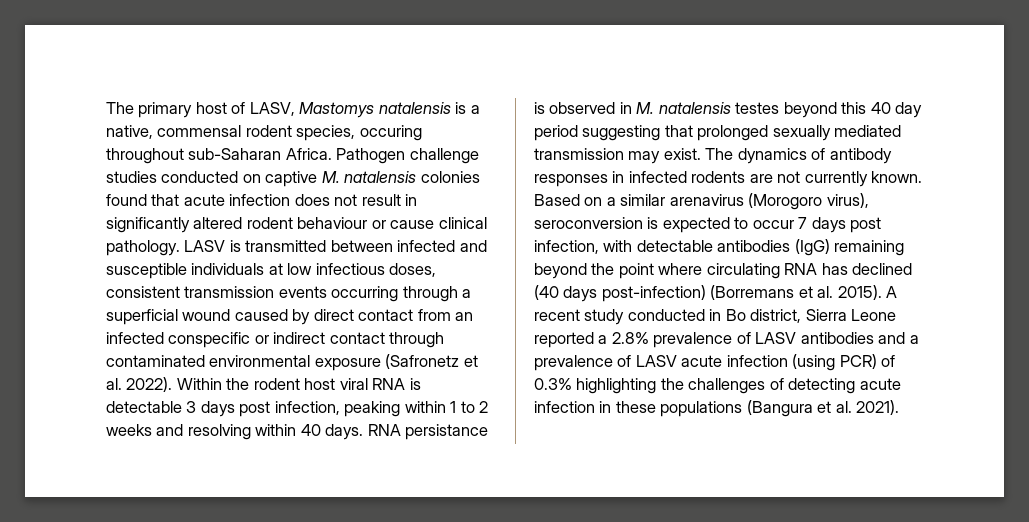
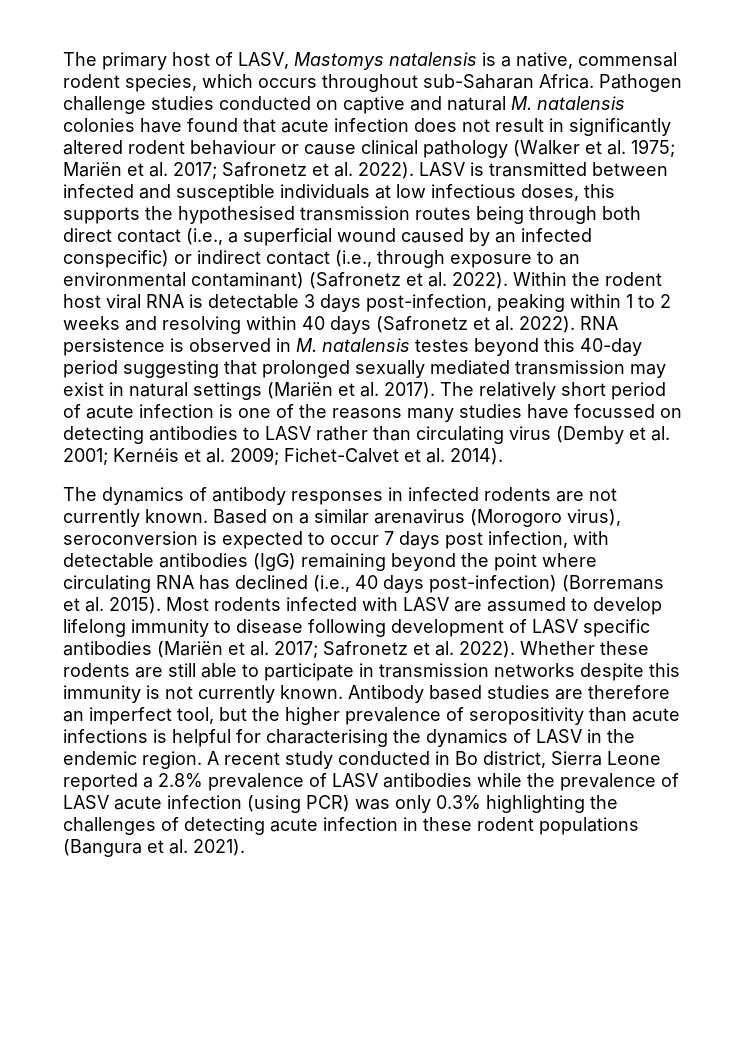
- The primary host of LASV, Mastomys natalensis is a native, commensal rodent species, occuring throughout sub-Saharan Africa.
+ The primary host of LASV, Mastomys natalensis is a native, commensal rodent species, which occurs throughout sub-Saharan Africa.
- Pathogen challenge studies conducted on captive M. natalensis colonies found that acute infection does not result in significantly altered rodent behaviour or cause clinical pathology.
+ Pathogen challenge studies conducted on captive and natural M. natalensis colonies have found that acute infection does not result in significantly altered rodent behaviour or cause clinical pathology (Walker et al. 1975; Mariën et al. 2017; Safronetz et al. 2022).
- LASV is transmitted between infected and susceptible individuals at low infectious doses, consistent transmission events occurring through a superficial wound caused by direct contact from an infected conspecific or indirect contact through contaminated environmental exposure (Safronetz et al. 2022).
+ LASV is transmitted between infected and susceptible individuals at low infectious doses, this supports the hypothesised transmission routes being through both direct contact (i.e., a superficial wound caused by an infected conspecific) or indirect contact (i.e., through exposure to an environmental contaminant) (Safronetz et al. 2022).
- Within the rodent host viral RNA is detectable 3 days post infection, peaking within 1 to 2 weeks and resolving within 40 days. RNA persistance is observed in M. natalensis testes beyond this 40 day period suggesting that prolonged sexually mediated transmission may exist. The dynamics of antibody responses in infected rodents are not currently known.
+ Within the rodent host viral RNA is detectable 3 days post-infection, peaking within 1 to 2 weeks and resolving within 40 days (Safronetz et al. 2022). RNA persistence is observed in M. natalensis testes beyond this 40-day period suggesting that prolonged sexually mediated transmission may exist in natural settings (Mariën et al. 2017). The relatively short period of acute infection is one of the reasons many studies have focussed on detecting antibodies to LASV rather than circulating virus (Demby et al. 2001; Kernéis et al. 2009; Fichet-Calvet et al. 2014).
+ The dynamics of antibody responses in infected rodents are not currently known.
- Based on a similar arenavirus (Morogoro virus), seroconversion is expected to occur 7 days post infection, with detectable antibodies (IgG) remaining beyond the point where circulating RNA has declined (40 days post-infection) (Borremans et al. 2015).
+ Based on a similar arenavirus (Morogoro virus), seroconversion is expected to occur 7 days post infection, with detectable antibodies (IgG) remaining beyond the point where circulating RNA has declined (i.e., 40 days post-infection) (Borremans et al. 2015).
+ Most rodents infected with LASV are assumed to develop lifelong immunity to disease following development of LASV specific antibodies (Mariën et al. 2017; Safronetz et al. 2022). Whether these rodents are still able to participate in transmission networks despite this immunity is not currently known. Antibody based studies are therefore an imperfect tool, but the higher prevalence of seropositivity than acute infections is helpful for characterising the dynamics of LASV in the endemic region.
- A recent study conducted in Bo district, Sierra Leone reported a 2.8% prevalence of LASV antibodies and a prevalence of LASV acute infection (using PCR) of 0.3% highlighting the challenges of detecting acute infection in these populations (Bangura et al. 2021).
+ A recent study conducted in Bo district, Sierra Leone reported a 2.8% prevalence of LASV antibodies while the prevalence of LASV acute infection (using PCR) was only 0.3% highlighting the challenges of detecting acute infection in these rodent populations (Bangura et al. 2021).

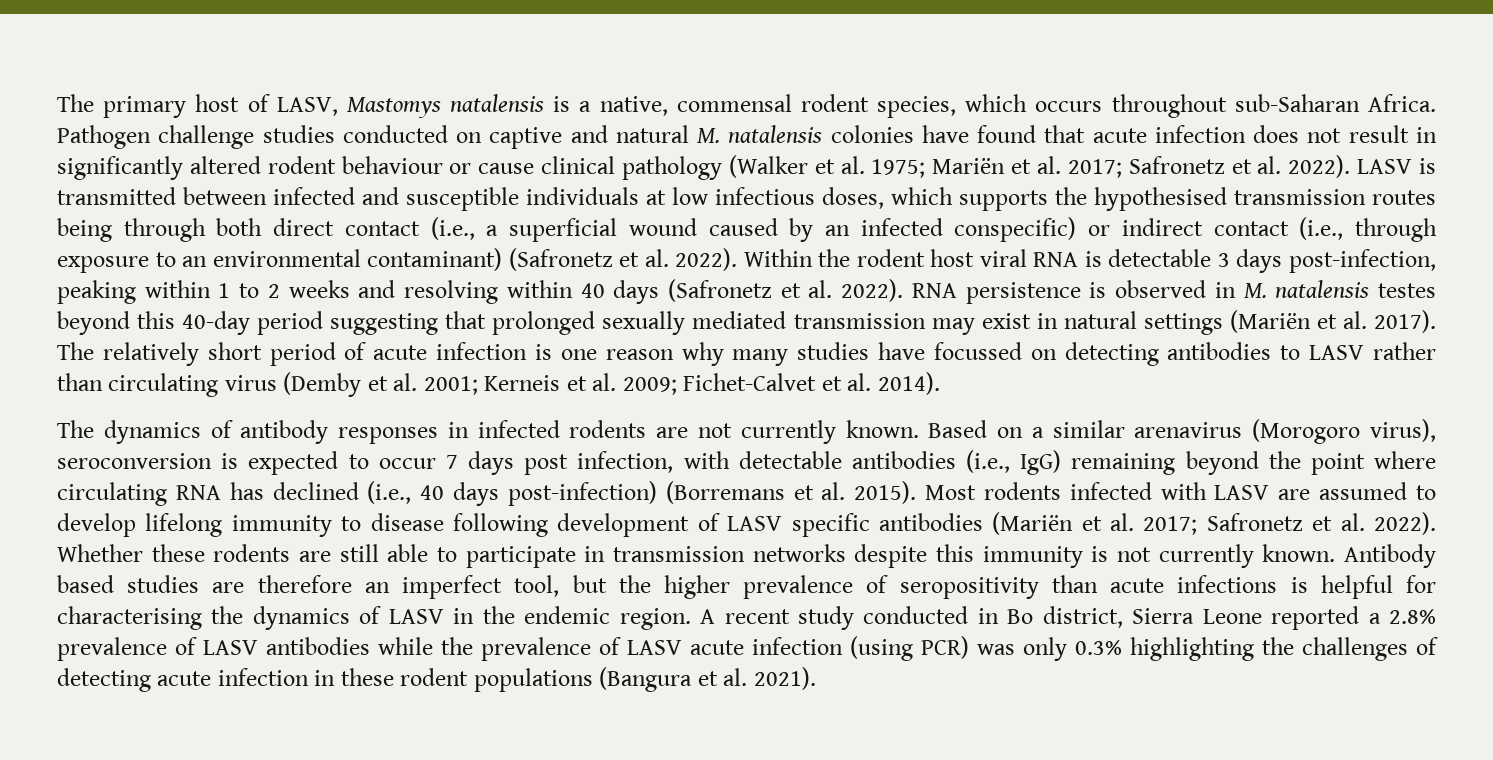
- LASV is transmitted between infected and susceptible individuals at low infectious doses, this supports the hypothesised transmission routes being through both direct contact (i.e., a superficial wound caused by an infected conspecific) or indirect contact (i.e., through exposure to an environmental contaminant) (Safronetz et al. 2022).
+ LASV is transmitted between infected and susceptible individuals at low infectious doses, which supports the hypothesised transmission routes being through both direct contact (i.e., a superficial wound caused by an infected conspecific) or indirect contact (i.e., through exposure to an environmental contaminant) (Safronetz et al. 2022).
- The relatively short period of acute infection is one of the reasons many studies have focussed on detecting antibodies to LASV rather than circulating virus (Demby et al. 2001; Kernéis et al. 2009; Fichet-Calvet et al. 2014).
+ The relatively short period of acute infection is one reason why many studies have focussed on detecting antibodies to LASV rather than circulating virus (Demby et al. 2001; Kerneis et al. 2009; Fichet-Calvet et al. 2014).
- Based on a similar arenavirus (Morogoro virus), seroconversion is expected to occur 7 days post infection, with detectable antibodies (IgG) remaining beyond the point where circulating RNA has declined (i.e., 40 days post-infection) (Borremans et al. 2015).
+ Based on a similar arenavirus (Morogoro virus), seroconversion is expected to occur 7 days post infection, with detectable antibodies (i.e., IgG) remaining beyond the point where circulating RNA has declined (i.e., 40 days post-infection) (Borremans et al. 2015).

